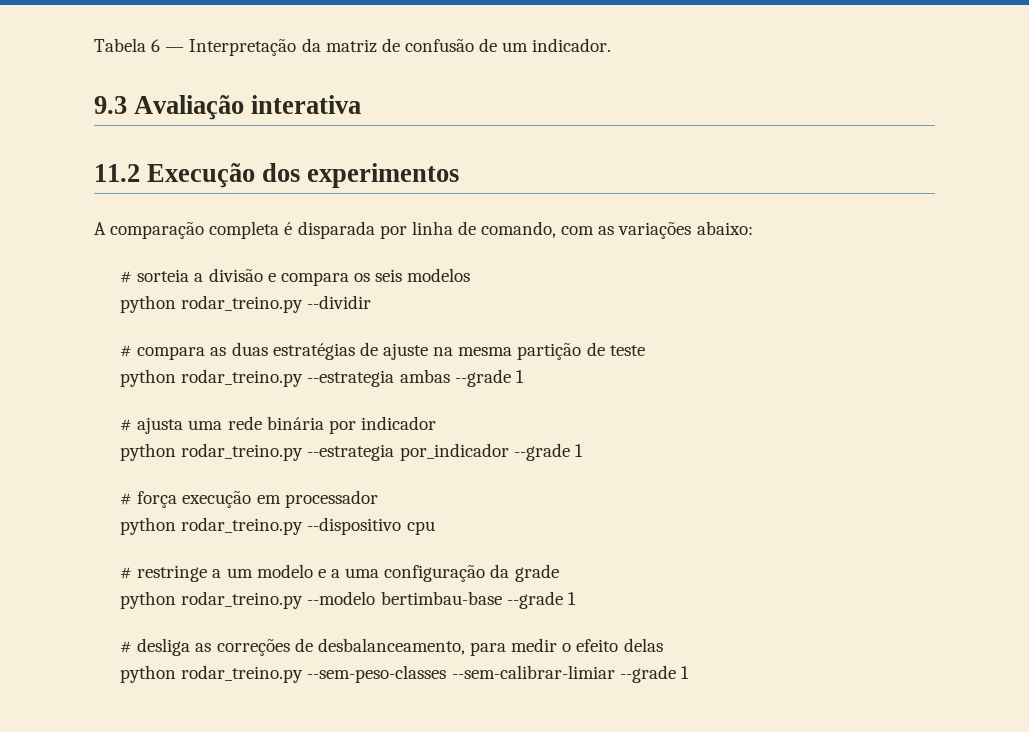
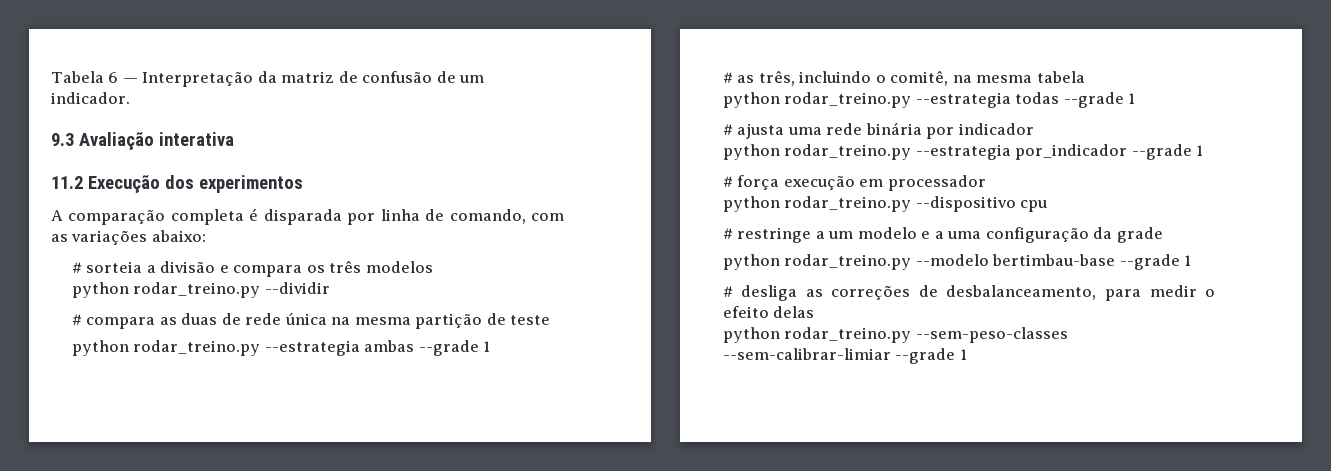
- # sorteia a divisão e compara os seis modelos
+ # sorteia a divisão e compara os três modelos
- # compara as duas estratégias de ajuste na mesma partição de teste
+ # compara as duas de rede única na mesma partição de teste
+ # as três, incluindo o comitê, na mesma tabela
+ python rodar_treino.py --estrategia todas --grade 1

